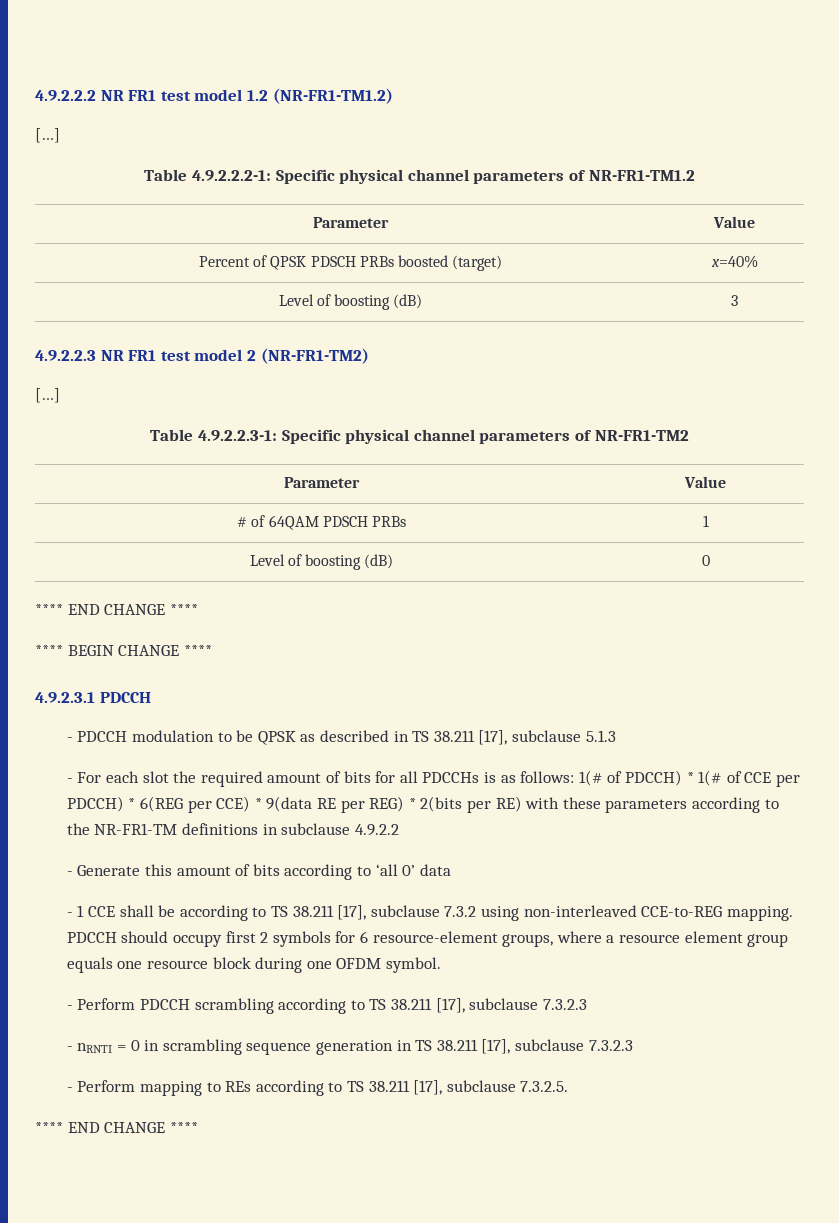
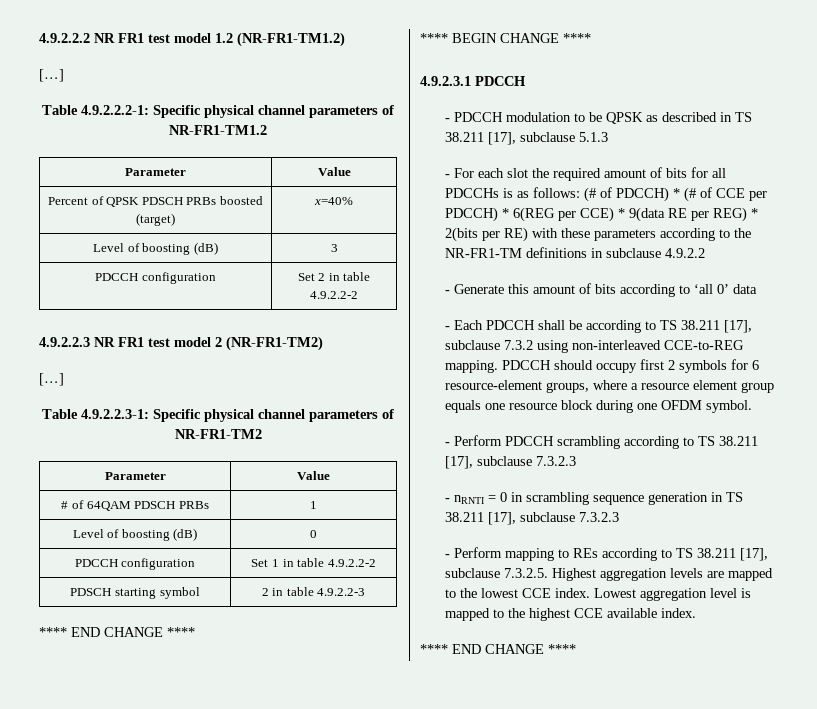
+ PDCCH configuration | Set 2 in table 4.9.2.2-2
+ PDCCH configuration | Set 1 in table 4.9.2.2-2
+ PDSCH starting symbol | 2 in table 4.9.2.2-3
- - For each slot the required amount of bits for all PDCCHs is as follows: 1(# of PDCCH) * 1(# of CCE per PDCCH) * 6(REG per CCE) * 9(data RE per REG) * 2(bits per RE) with these parameters according to the NR-FR1-TM definitions in subclause 4.9.2.2
+ - For each slot the required amount of bits for all PDCCHs is as follows: (# of PDCCH) * (# of CCE per PDCCH) * 6(REG per CCE) * 9(data RE per REG) * 2(bits per RE) with these parameters according to the NR-FR1-TM definitions in subclause 4.9.2.2
- - 1 CCE shall be according to TS 38.211 [17], subclause 7.3.2 using non-interleaved CCE-to-REG mapping.
+ - Each PDCCH shall be according to TS 38.211 [17], subclause 7.3.2 using non-interleaved CCE-to-REG mapping.
- - Perform mapping to REs according to TS 38.211 [17], subclause 7.3.2.5.
+ - Perform mapping to REs according to TS 38.211 [17], subclause 7.3.2.5. Highest aggregation levels are mapped to the lowest CCE index. Lowest aggregation level is mapped to the highest CCE available index.

